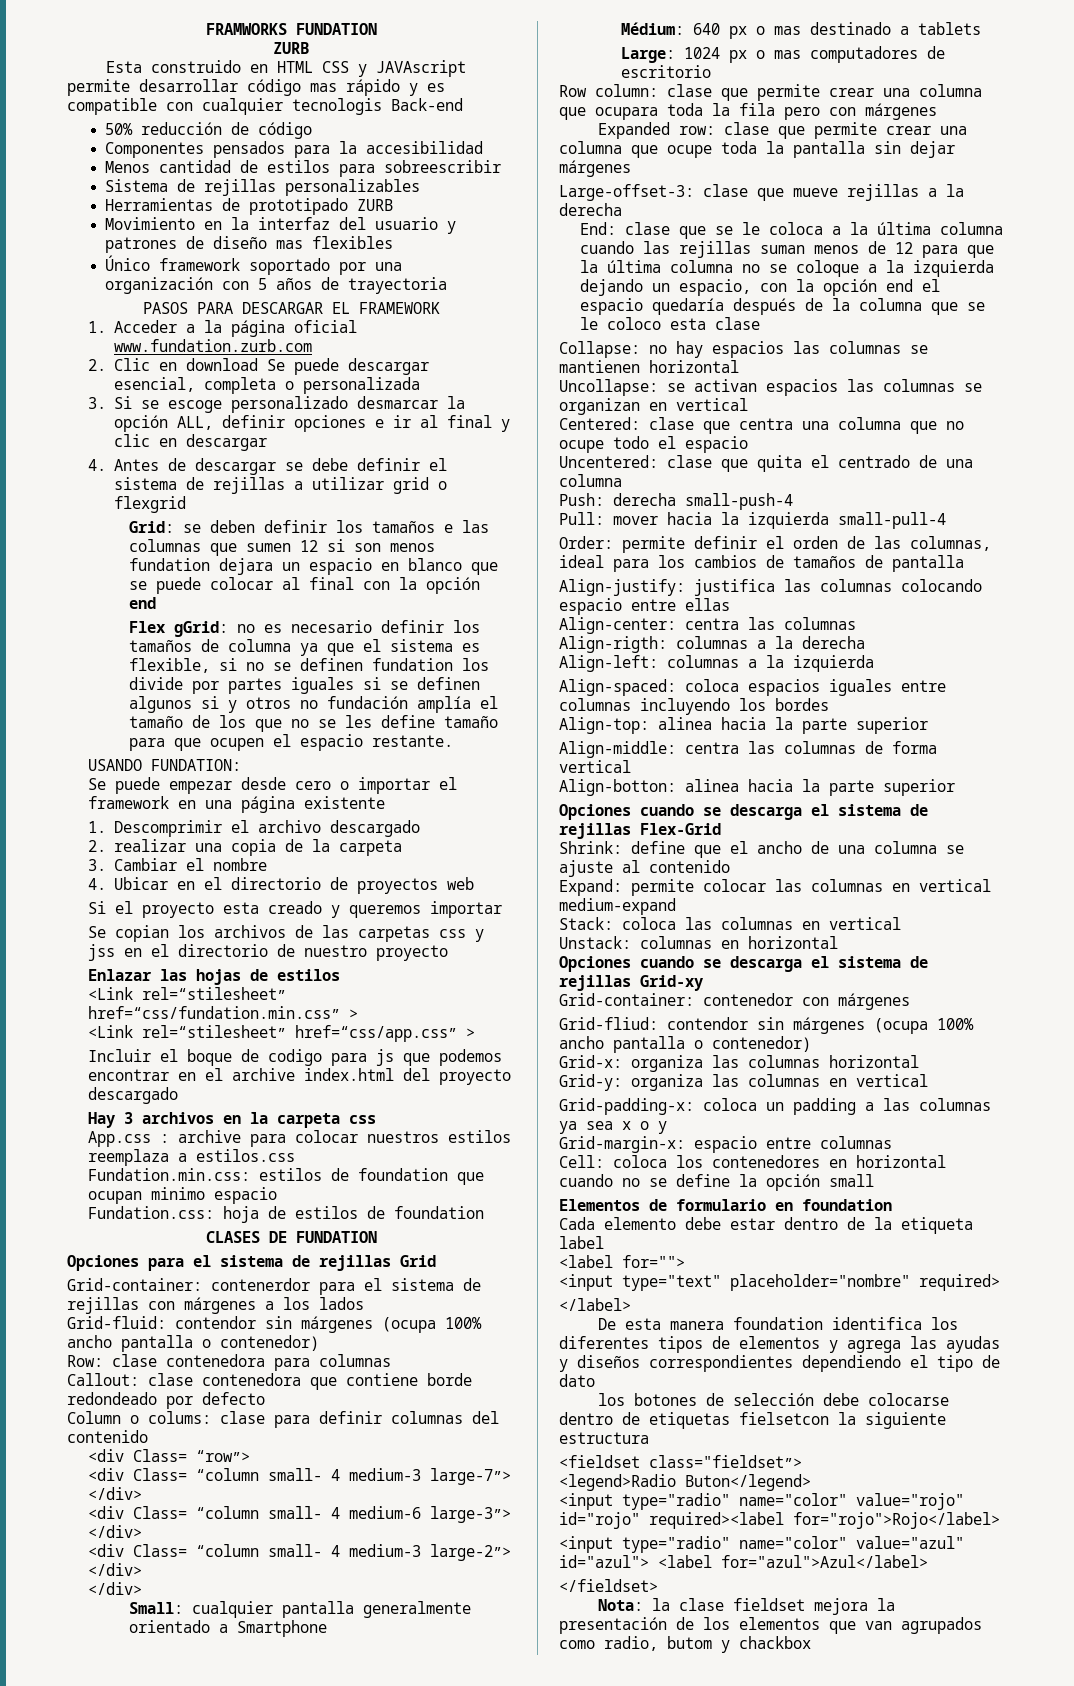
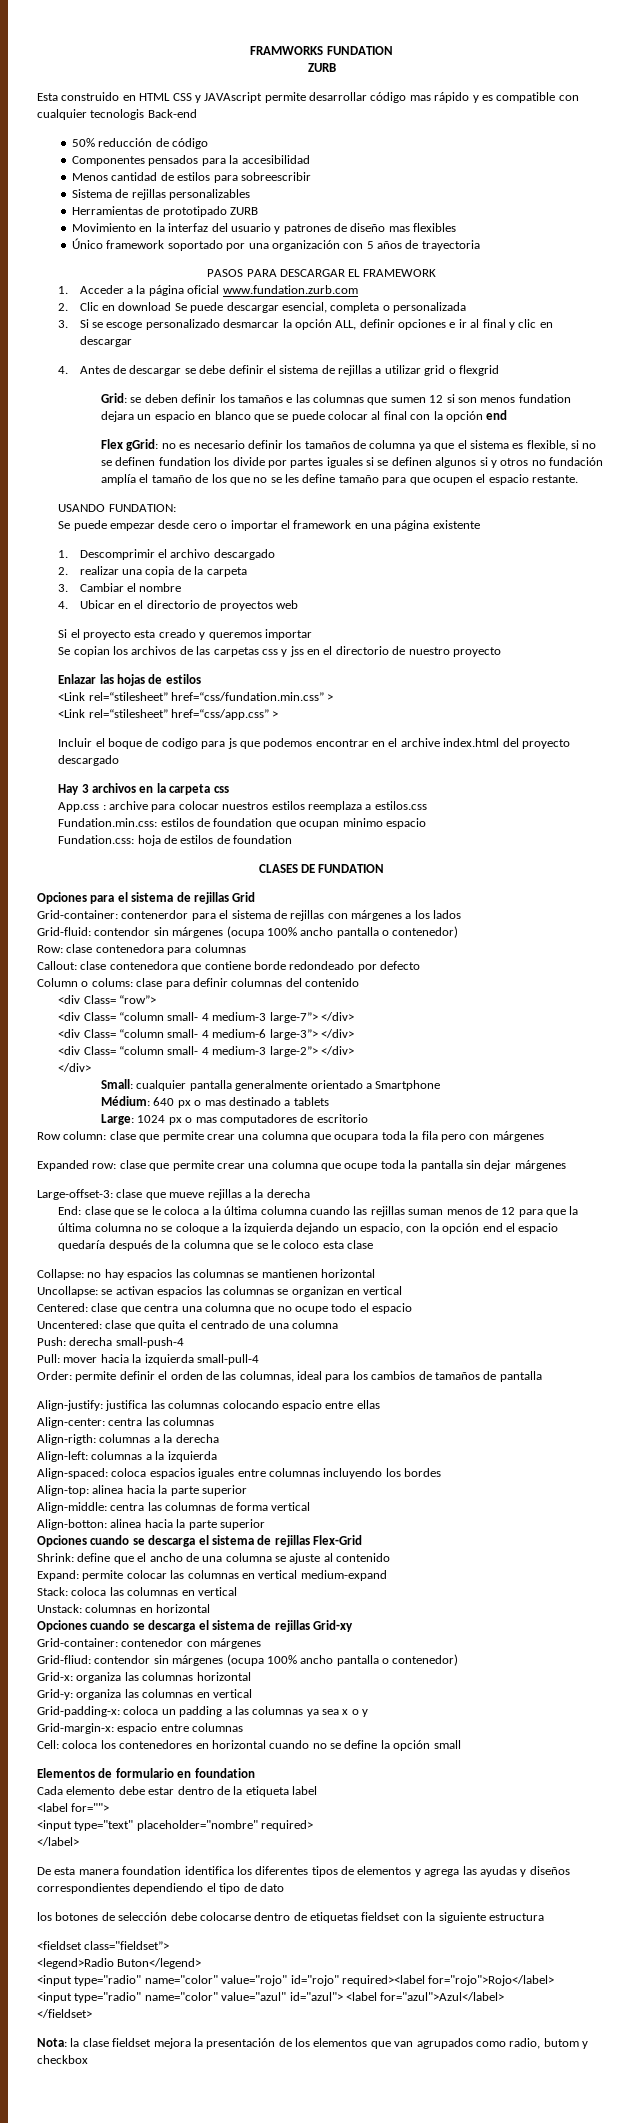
- los botones de selección debe colocarse dentro de etiquetas fielsetcon la siguiente estructura
+ los botones de selección debe colocarse dentro de etiquetas fieldset con la siguiente estructura
- Nota: la clase fieldset mejora la presentación de los elementos que van agrupados como radio, butom y chackbox
+ Nota: la clase fieldset mejora la presentación de los elementos que van agrupados como radio, butom y checkbox

